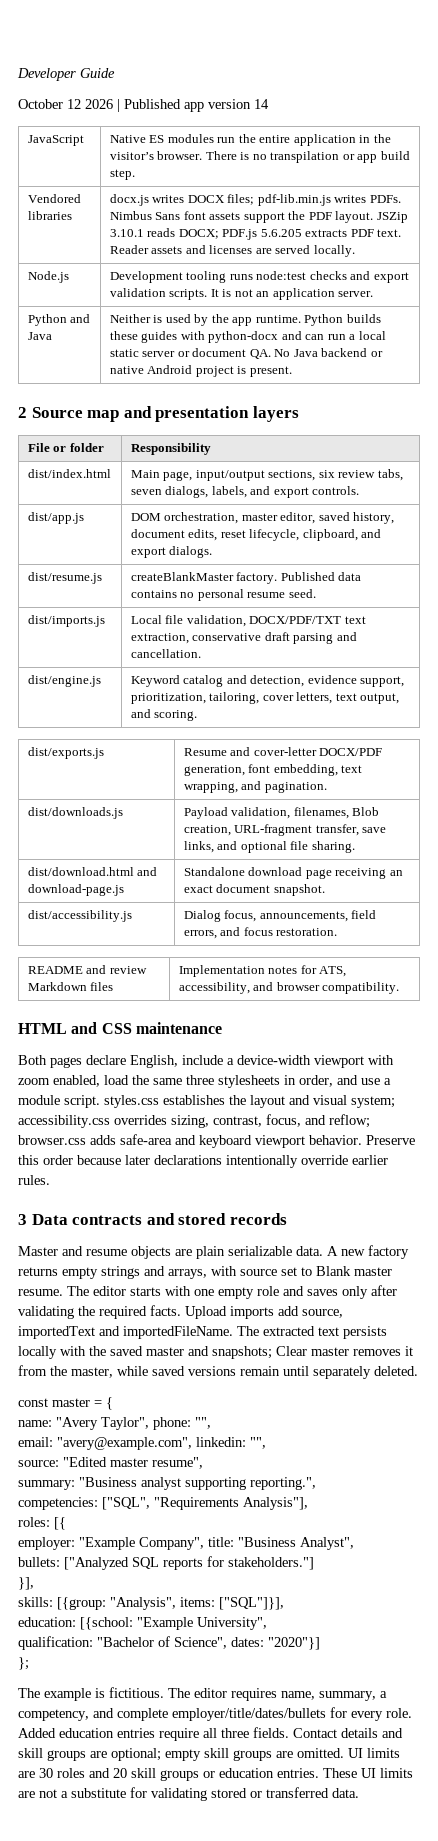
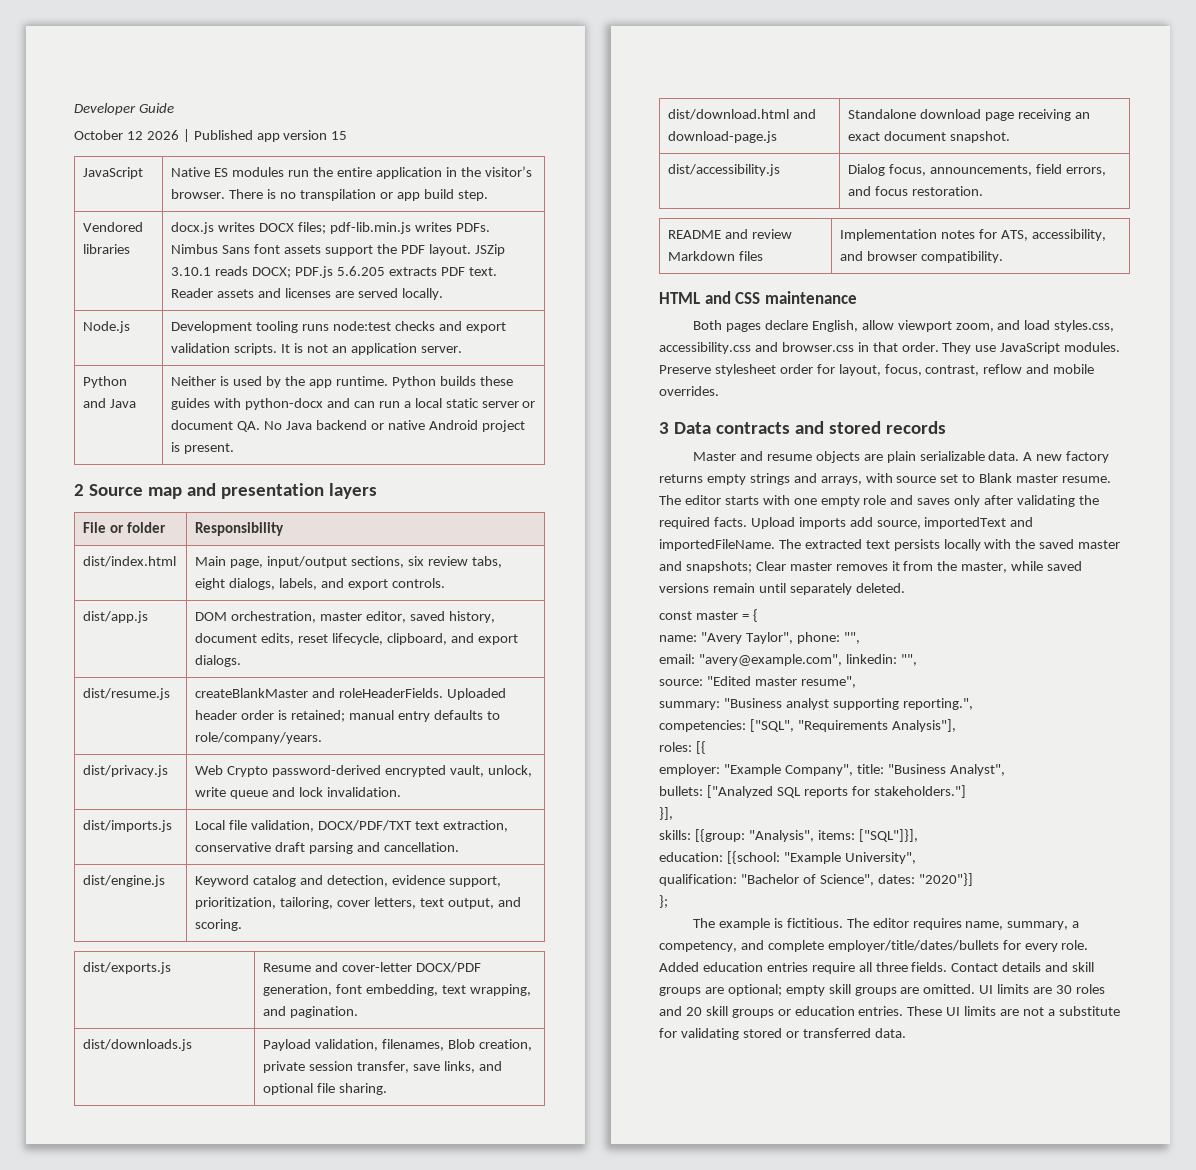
- October 12 2026 | Published app version 14
+ October 12 2026 | Published app version 15
- dist/index.html | Main page, input/output sections, six review tabs, seven dialogs, labels, and export controls.
+ dist/index.html | Main page, input/output sections, six review tabs, eight dialogs, labels, and export controls.
- dist/resume.js | createBlankMaster factory. Published data contains no personal resume seed.
+ dist/resume.js | createBlankMaster and roleHeaderFields. Uploaded header order is retained; manual entry defaults to role/company/years.
+ dist/privacy.js | Web Crypto password-derived encrypted vault, unlock, write queue and lock invalidation.
- dist/downloads.js | Payload validation, filenames, Blob creation, URL-fragment transfer, save links, and optional file sharing.
+ dist/downloads.js | Payload validation, filenames, Blob creation, private session transfer, save links, and optional file sharing.
- Both pages declare English, include a device-width viewport with zoom enabled, load the same three stylesheets in order, and use a module script. styles.css establishes the layout and visual system; accessibility.css overrides sizing, contrast, focus, and reflow; browser.css adds safe-area and keyboard viewport behavior. Preserve this order because later declarations intentionally override earlier rules.
+ Both pages declare English, allow viewport zoom, and load styles.css, accessibility.css and browser.css in that order. They use JavaScript modules. Preserve stylesheet order for layout, focus, contrast, reflow and mobile overrides.

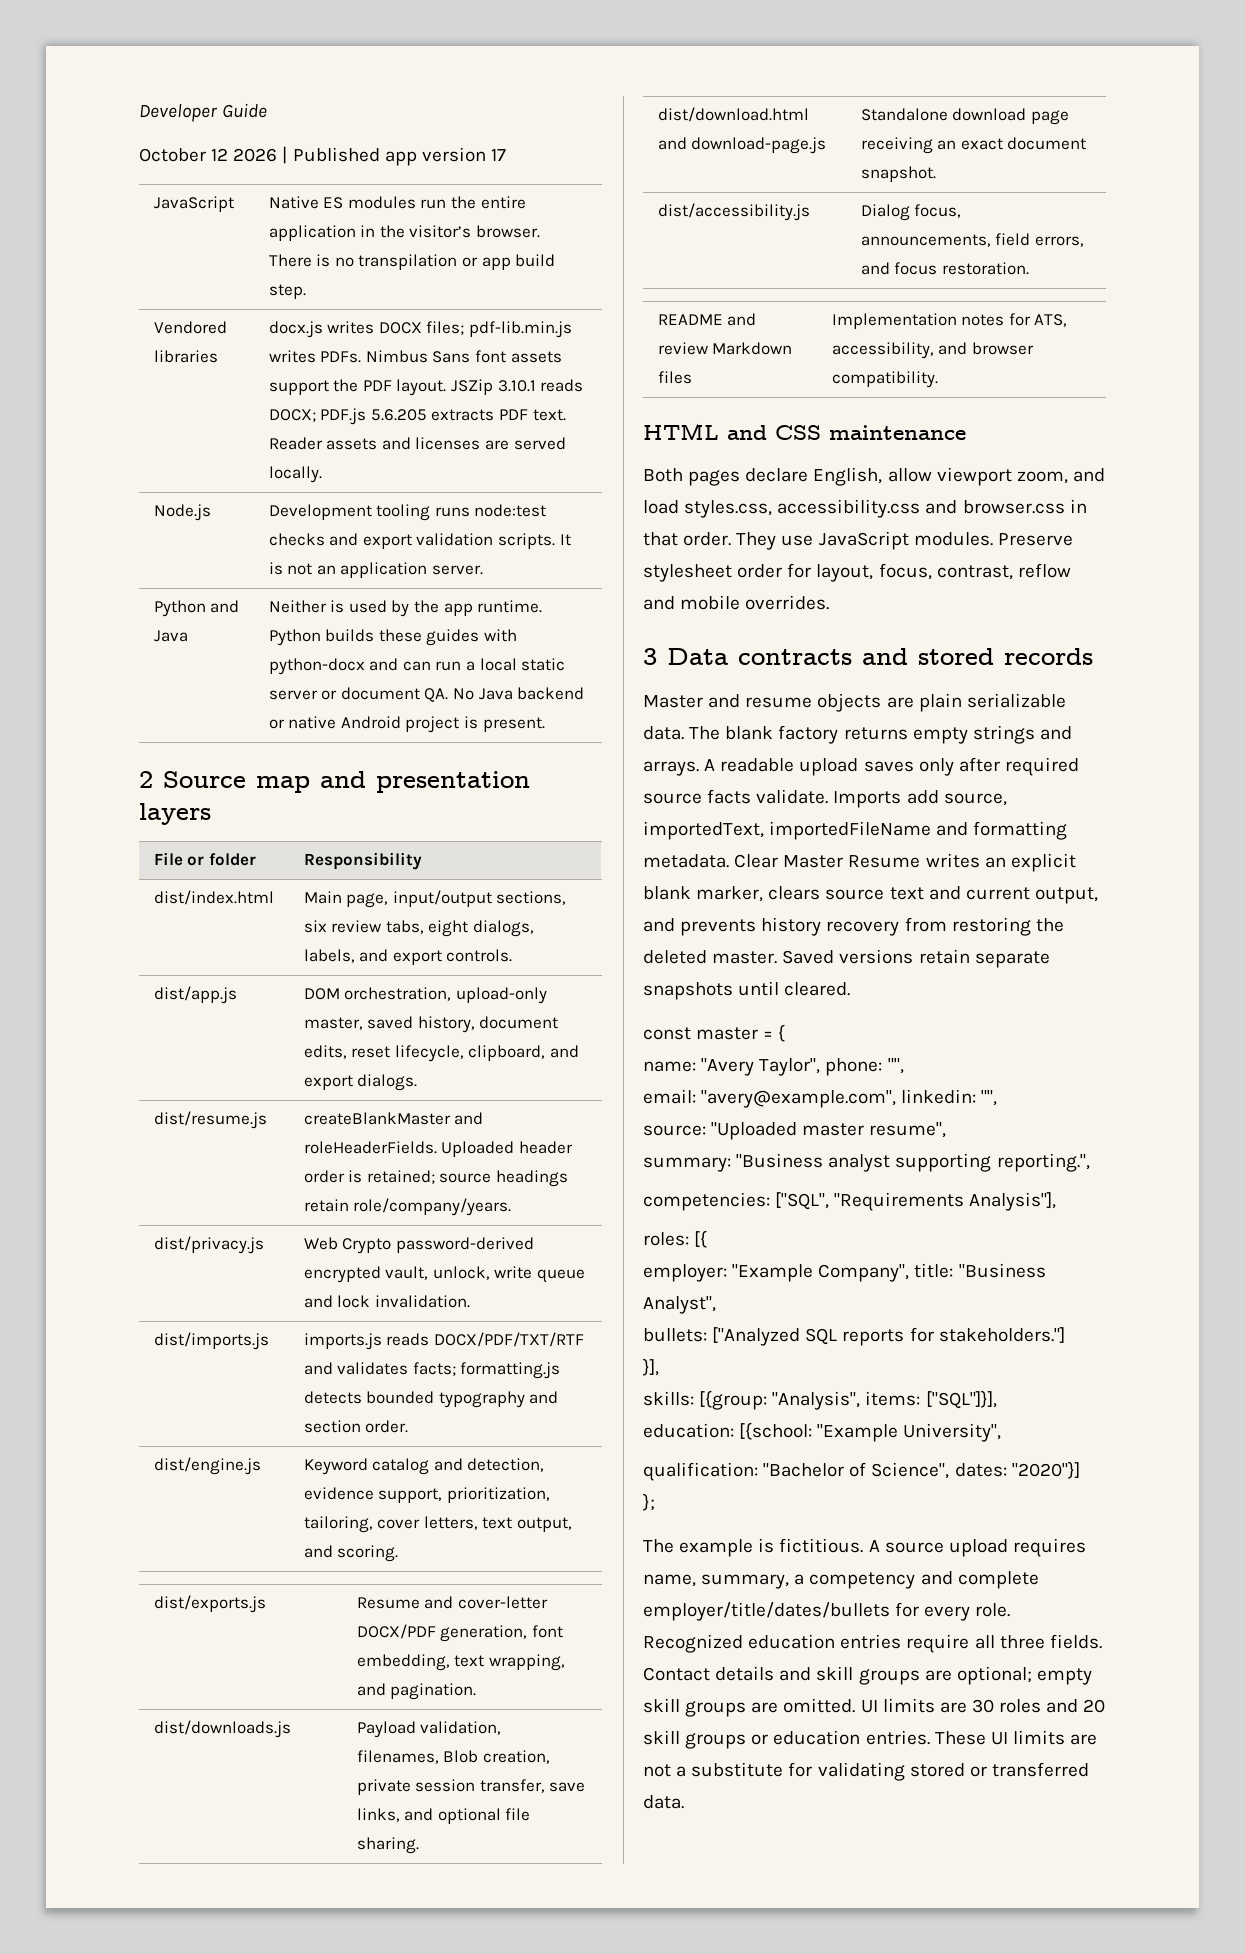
- October 12 2026 | Published app version 15
+ October 12 2026 | Published app version 17
- dist/app.js | DOM orchestration, master editor, saved history, document edits, reset lifecycle, clipboard, and export dialogs.
+ dist/app.js | DOM orchestration, upload-only master, saved history, document edits, reset lifecycle, clipboard, and export dialogs.
- dist/resume.js | createBlankMaster and roleHeaderFields. Uploaded header order is retained; manual entry defaults to role/company/years.
+ dist/resume.js | createBlankMaster and roleHeaderFields. Uploaded header order is retained; source headings retain role/company/years.
- dist/imports.js | Local file validation, DOCX/PDF/TXT text extraction, conservative draft parsing and cancellation.
+ dist/imports.js | imports.js reads DOCX/PDF/TXT/RTF and validates facts; formatting.js detects bounded typography and section order.
- A new factory returns empty strings and arrays, with source set to Blank master resume. The editor starts with one empty role and saves only after validating the required facts. Upload imports add source, importedText and importedFileName. The extracted text persists locally with the saved master and snapshots; Clear master removes it from the master, while saved versions remain until separately deleted.
+ The blank factory returns empty strings and arrays. A readable upload saves only after required source facts validate. Imports add source, importedText, importedFileName and formatting metadata. Clear Master Resume writes an explicit blank marker, clears source text and current output, and prevents history recovery from restoring the deleted master. Saved versions retain separate snapshots until cleared.
- source: "Edited master resume",
+ source: "Uploaded master resume",
- The editor requires name, summary, a competency, and complete employer/title/dates/bullets for every role.
+ A source upload requires name, summary, a competency and complete employer/title/dates/bullets for every role.
- Added education entries require all three fields.
+ Recognized education entries require all three fields.

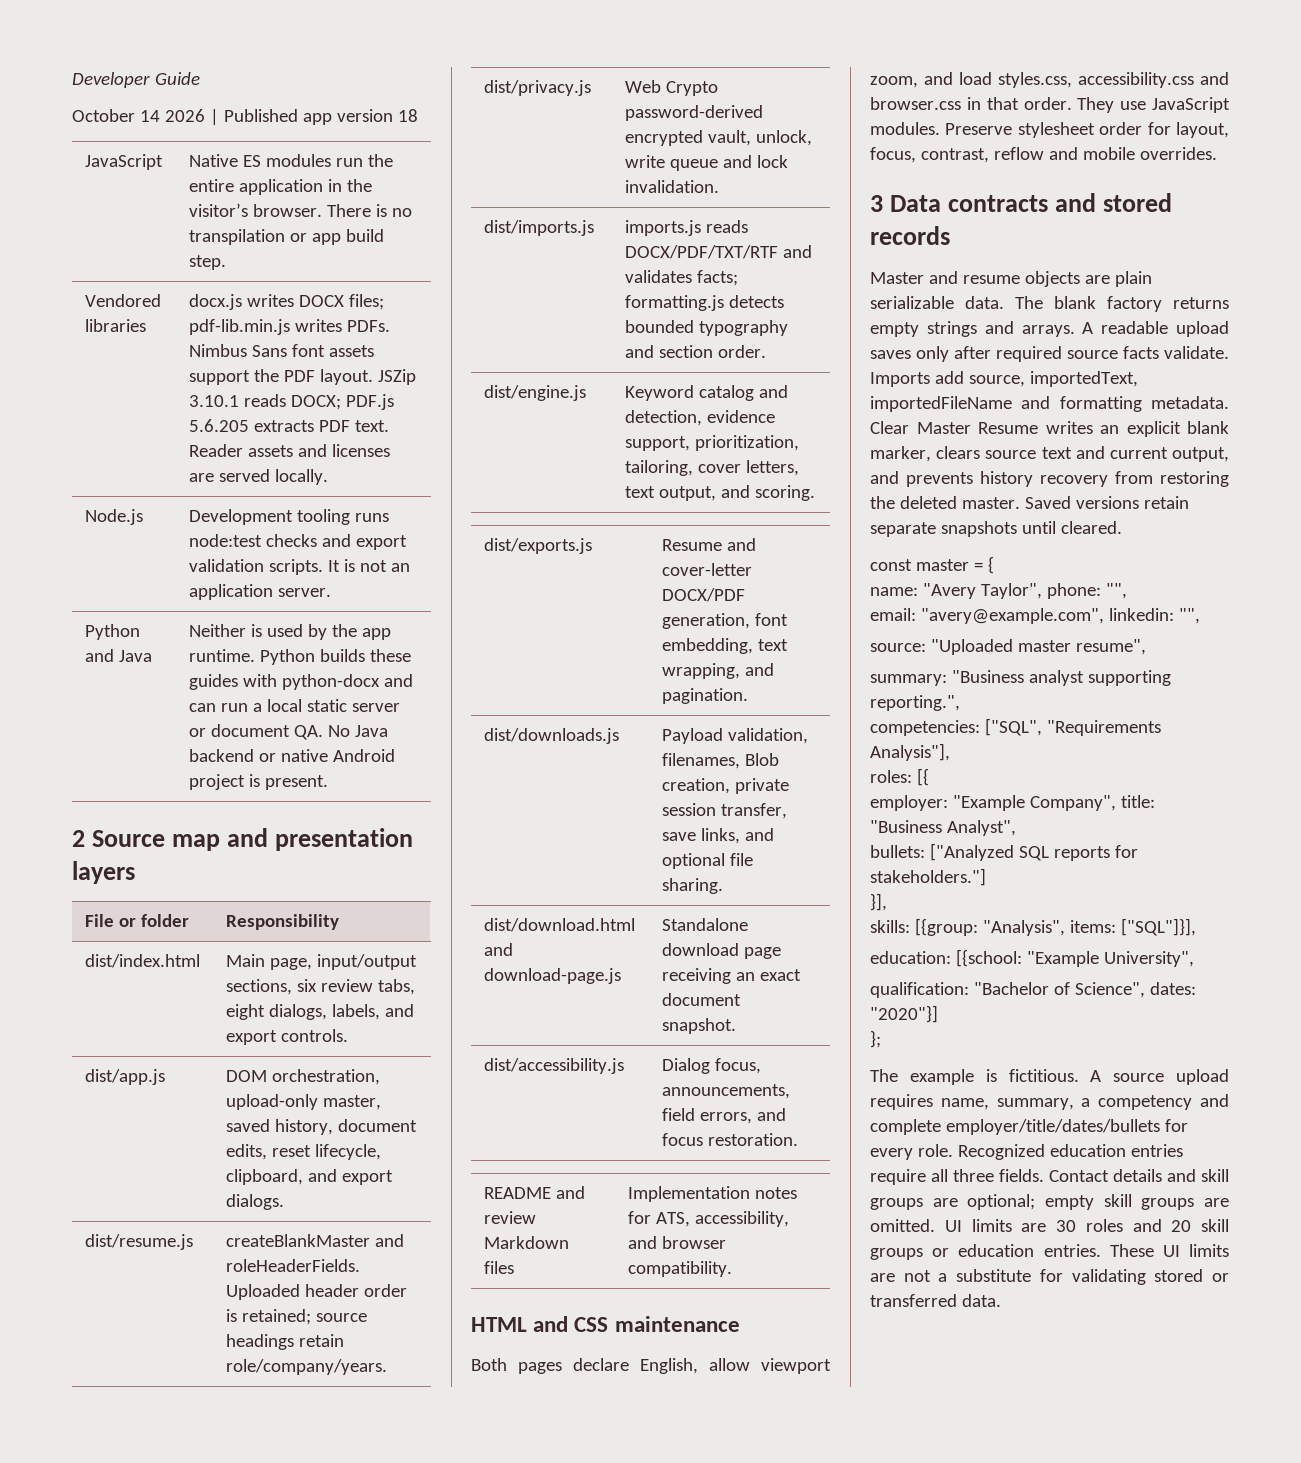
- October 12 2026 | Published app version 17
+ October 14 2026 | Published app version 18

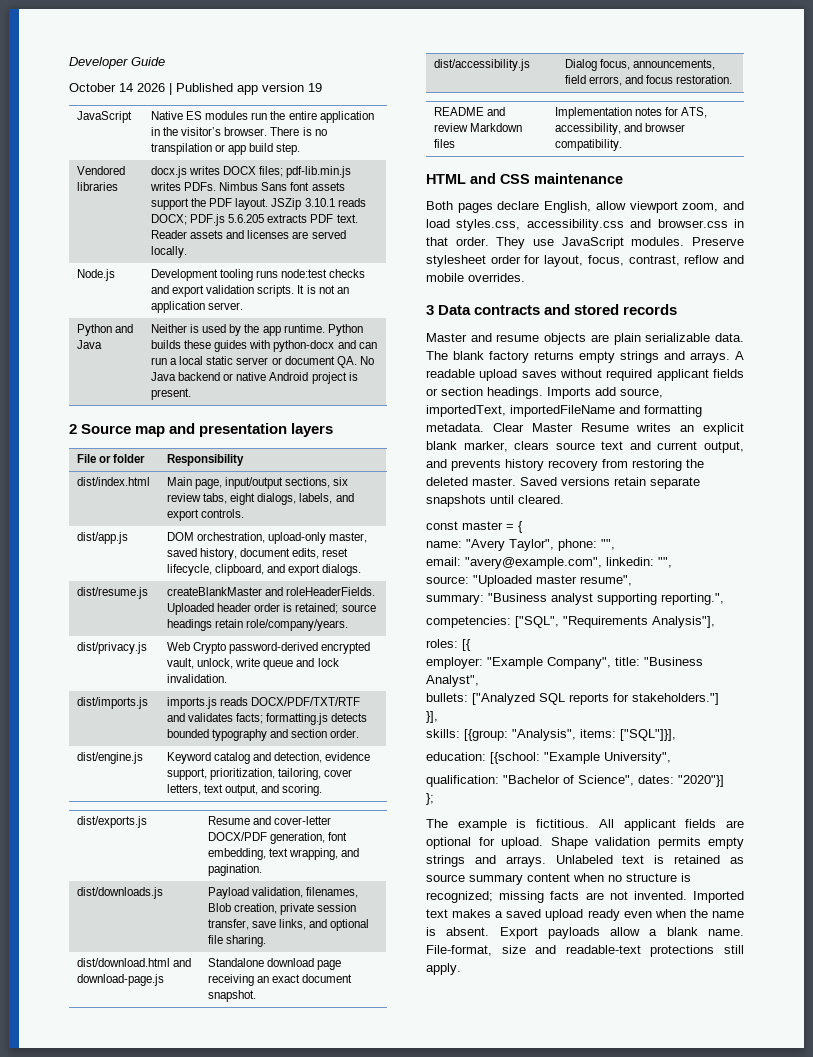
- October 14 2026 | Published app version 18
+ October 14 2026 | Published app version 19
- A readable upload saves only after required source facts validate.
+ A readable upload saves without required applicant fields or section headings.
- A source upload requires name, summary, a competency and complete employer/title/dates/bullets for every role. Recognized education entries require all three fields. Contact details and skill groups are optional; empty skill groups are omitted. UI limits are 30 roles and 20 skill groups or education entries. These UI limits are not a substitute for validating stored or transferred data.
+ All applicant fields are optional for upload. Shape validation permits empty strings and arrays. Unlabeled text is retained as source summary content when no structure is recognized; missing facts are not invented. Imported text makes a saved upload ready even when the name is absent. Export payloads allow a blank name. File-format, size and readable-text protections still apply.

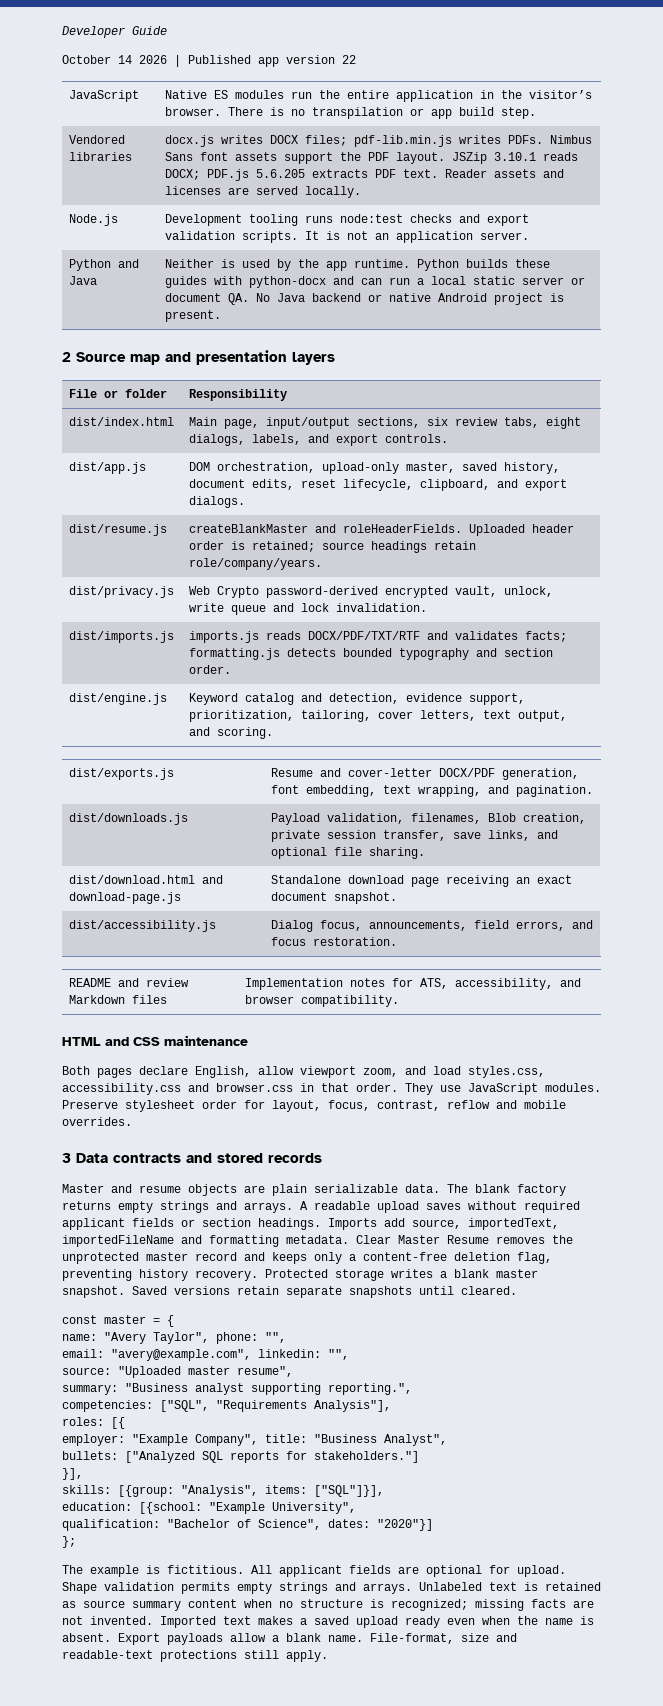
- October 14 2026 | Published app version 19
+ October 14 2026 | Published app version 22
- Clear Master Resume writes an explicit blank marker, clears source text and current output, and prevents history recovery from restoring the deleted master.
+ Clear Master Resume removes the unprotected master record and keeps only a content-free deletion flag, preventing history recovery. Protected storage writes a blank master snapshot.

